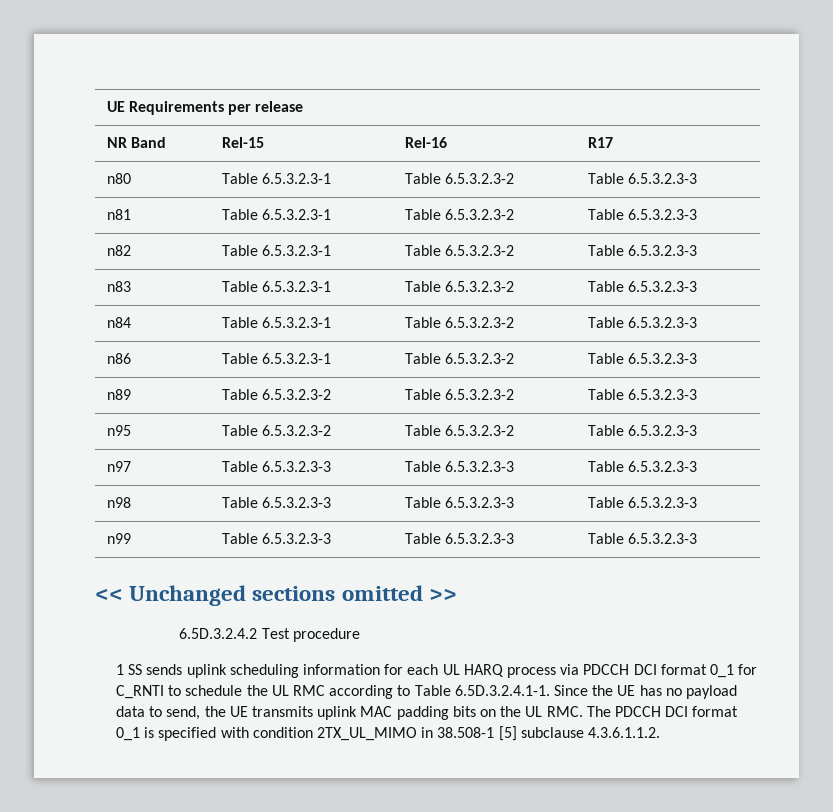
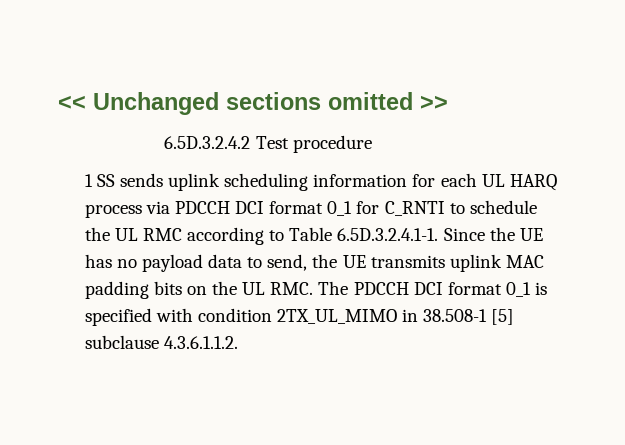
- UE Requirements per release
- NR Band | Rel-15 | Rel-16 | R17
- n80 | Table 6.5.3.2.3-1 | Table 6.5.3.2.3-2 | Table 6.5.3.2.3-3
- n81 | Table 6.5.3.2.3-1 | Table 6.5.3.2.3-2 | Table 6.5.3.2.3-3
- n82 | Table 6.5.3.2.3-1 | Table 6.5.3.2.3-2 | Table 6.5.3.2.3-3
- n83 | Table 6.5.3.2.3-1 | Table 6.5.3.2.3-2 | Table 6.5.3.2.3-3
- n84 | Table 6.5.3.2.3-1 | Table 6.5.3.2.3-2 | Table 6.5.3.2.3-3
- n86 | Table 6.5.3.2.3-1 | Table 6.5.3.2.3-2 | Table 6.5.3.2.3-3
- n89 | Table 6.5.3.2.3-2 | Table 6.5.3.2.3-2 | Table 6.5.3.2.3-3
- n95 | Table 6.5.3.2.3-2 | Table 6.5.3.2.3-2 | Table 6.5.3.2.3-3
- n97 | Table 6.5.3.2.3-3 | Table 6.5.3.2.3-3 | Table 6.5.3.2.3-3
- n98 | Table 6.5.3.2.3-3 | Table 6.5.3.2.3-3 | Table 6.5.3.2.3-3
- n99 | Table 6.5.3.2.3-3 | Table 6.5.3.2.3-3 | Table 6.5.3.2.3-3

